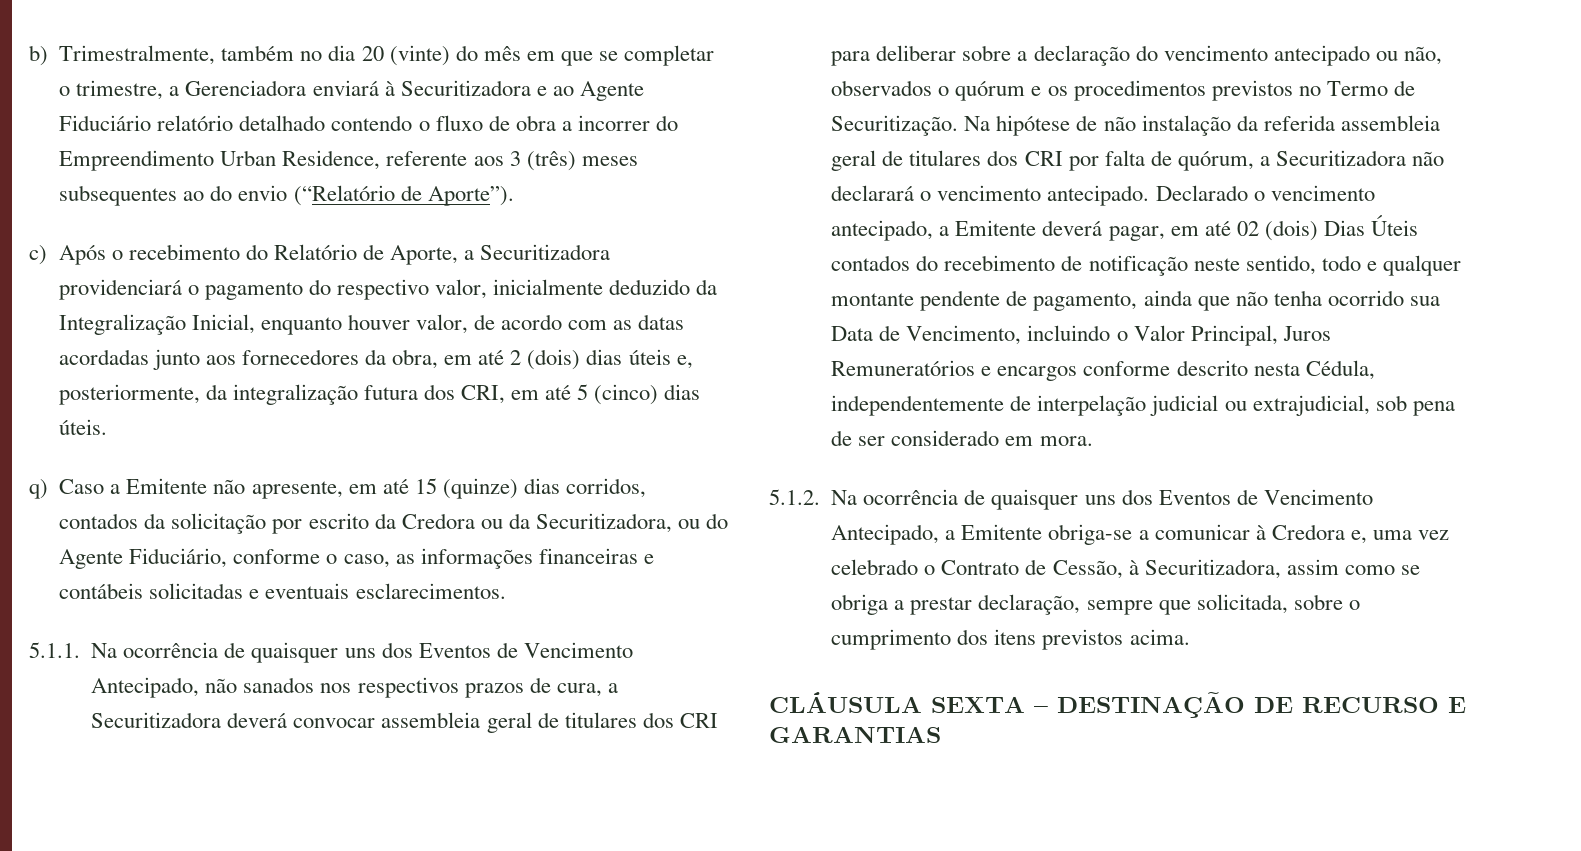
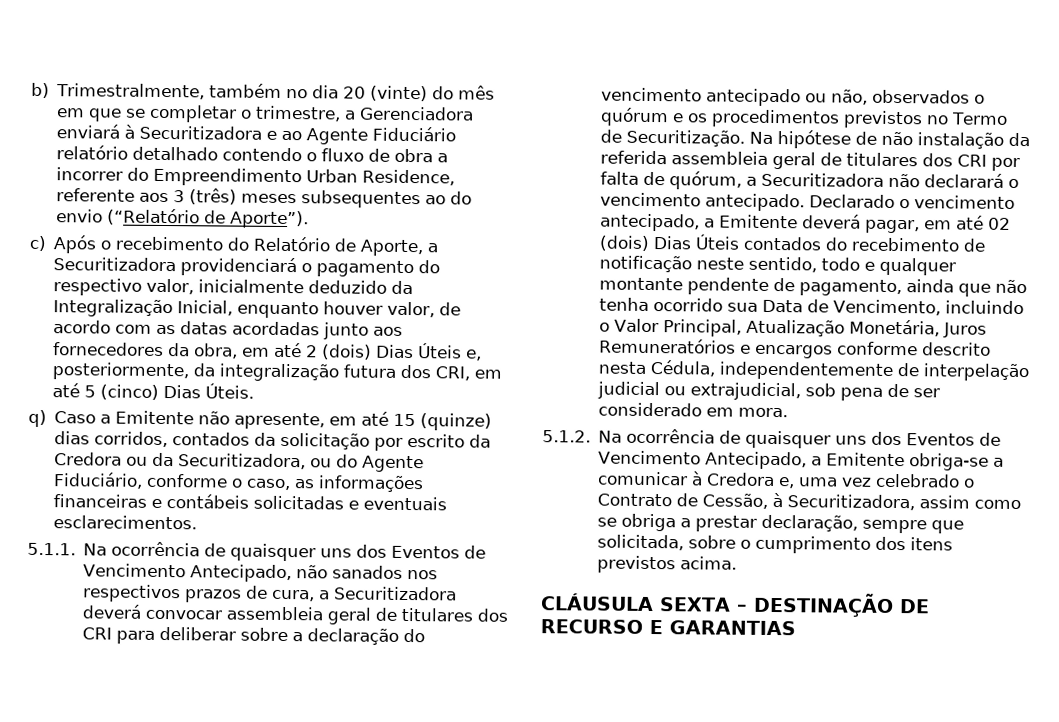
- c) Após o recebimento do Relatório de Aporte, a Securitizadora providenciará o pagamento do respectivo valor, inicialmente deduzido da Integralização Inicial, enquanto houver valor, de acordo com as datas acordadas junto aos fornecedores da obra, em até 2 (dois) dias úteis e, posteriormente, da integralização futura dos CRI, em até 5 (cinco) dias úteis.
+ c) Após o recebimento do Relatório de Aporte, a Securitizadora providenciará o pagamento do respectivo valor, inicialmente deduzido da Integralização Inicial, enquanto houver valor, de acordo com as datas acordadas junto aos fornecedores da obra, em até 2 (dois) Dias Úteis e, posteriormente, da integralização futura dos CRI, em até 5 (cinco) Dias Úteis.
- Declarado o vencimento antecipado, a Emitente deverá pagar, em até 02 (dois) Dias Úteis contados do recebimento de notificação neste sentido, todo e qualquer montante pendente de pagamento, ainda que não tenha ocorrido sua Data de Vencimento, incluindo o Valor Principal, Juros Remuneratórios e encargos conforme descrito nesta Cédula, independentemente de interpelação judicial ou extrajudicial, sob pena de ser considerado em mora.
+ Declarado o vencimento antecipado, a Emitente deverá pagar, em até 02 (dois) Dias Úteis contados do recebimento de notificação neste sentido, todo e qualquer montante pendente de pagamento, ainda que não tenha ocorrido sua Data de Vencimento, incluindo o Valor Principal, Atualização Monetária, Juros Remuneratórios e encargos conforme descrito nesta Cédula, independentemente de interpelação judicial ou extrajudicial, sob pena de ser considerado em mora.

